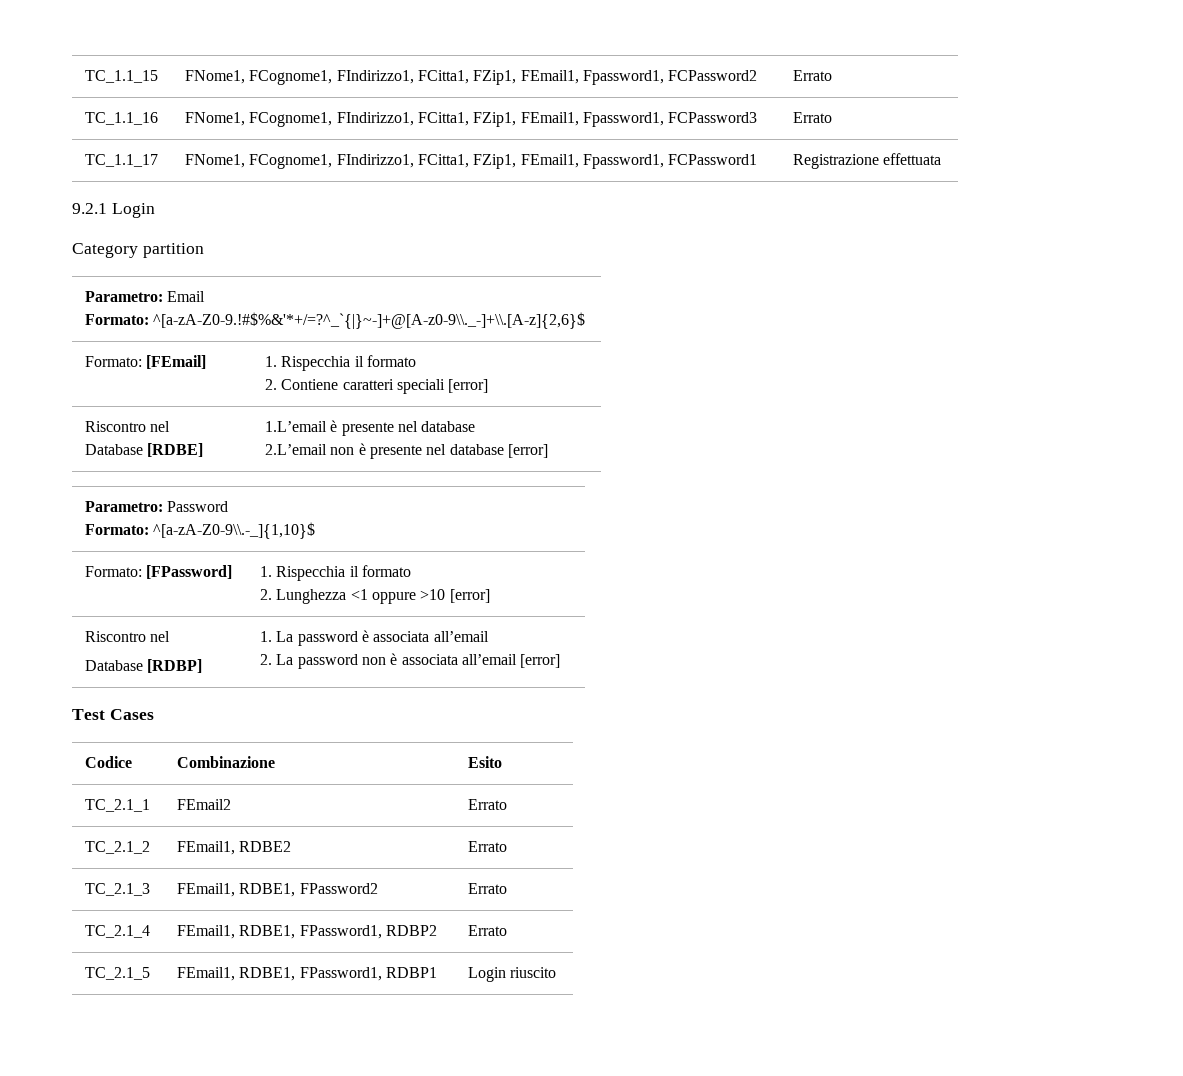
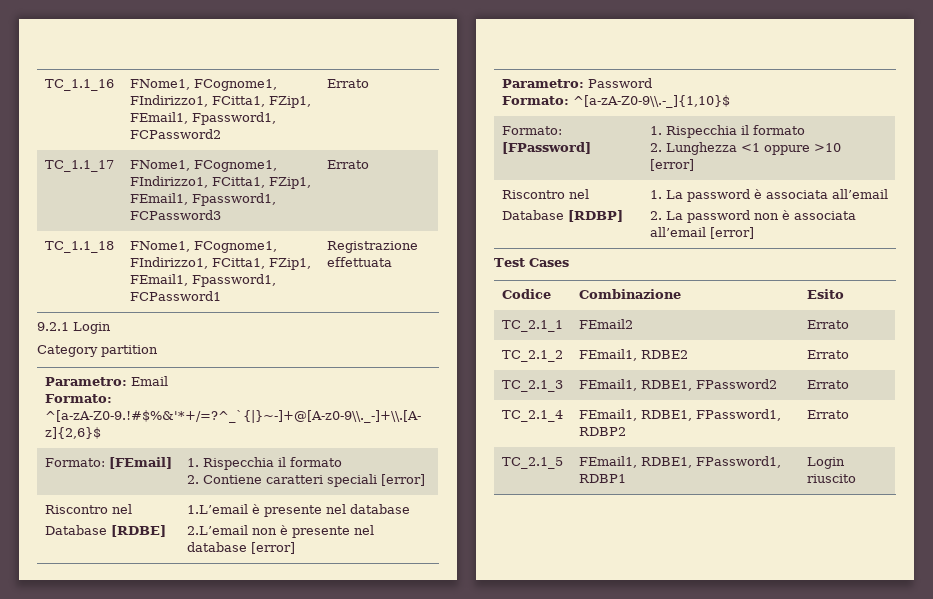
- TC_1.1_15 | FNome1, FCognome1, FIndirizzo1, FCitta1, FZip1, FEmail1, Fpassword1, FCPassword2 | Errato
+ TC_1.1_16 | FNome1, FCognome1, FIndirizzo1, FCitta1, FZip1, FEmail1, Fpassword1, FCPassword2 | Errato
- TC_1.1_16 | FNome1, FCognome1, FIndirizzo1, FCitta1, FZip1, FEmail1, Fpassword1, FCPassword3 | Errato
+ TC_1.1_17 | FNome1, FCognome1, FIndirizzo1, FCitta1, FZip1, FEmail1, Fpassword1, FCPassword3 | Errato
- TC_1.1_17 | FNome1, FCognome1, FIndirizzo1, FCitta1, FZip1, FEmail1, Fpassword1, FCPassword1 | Registrazione effettuata
+ TC_1.1_18 | FNome1, FCognome1, FIndirizzo1, FCitta1, FZip1, FEmail1, Fpassword1, FCPassword1 | Registrazione effettuata

